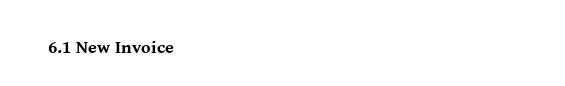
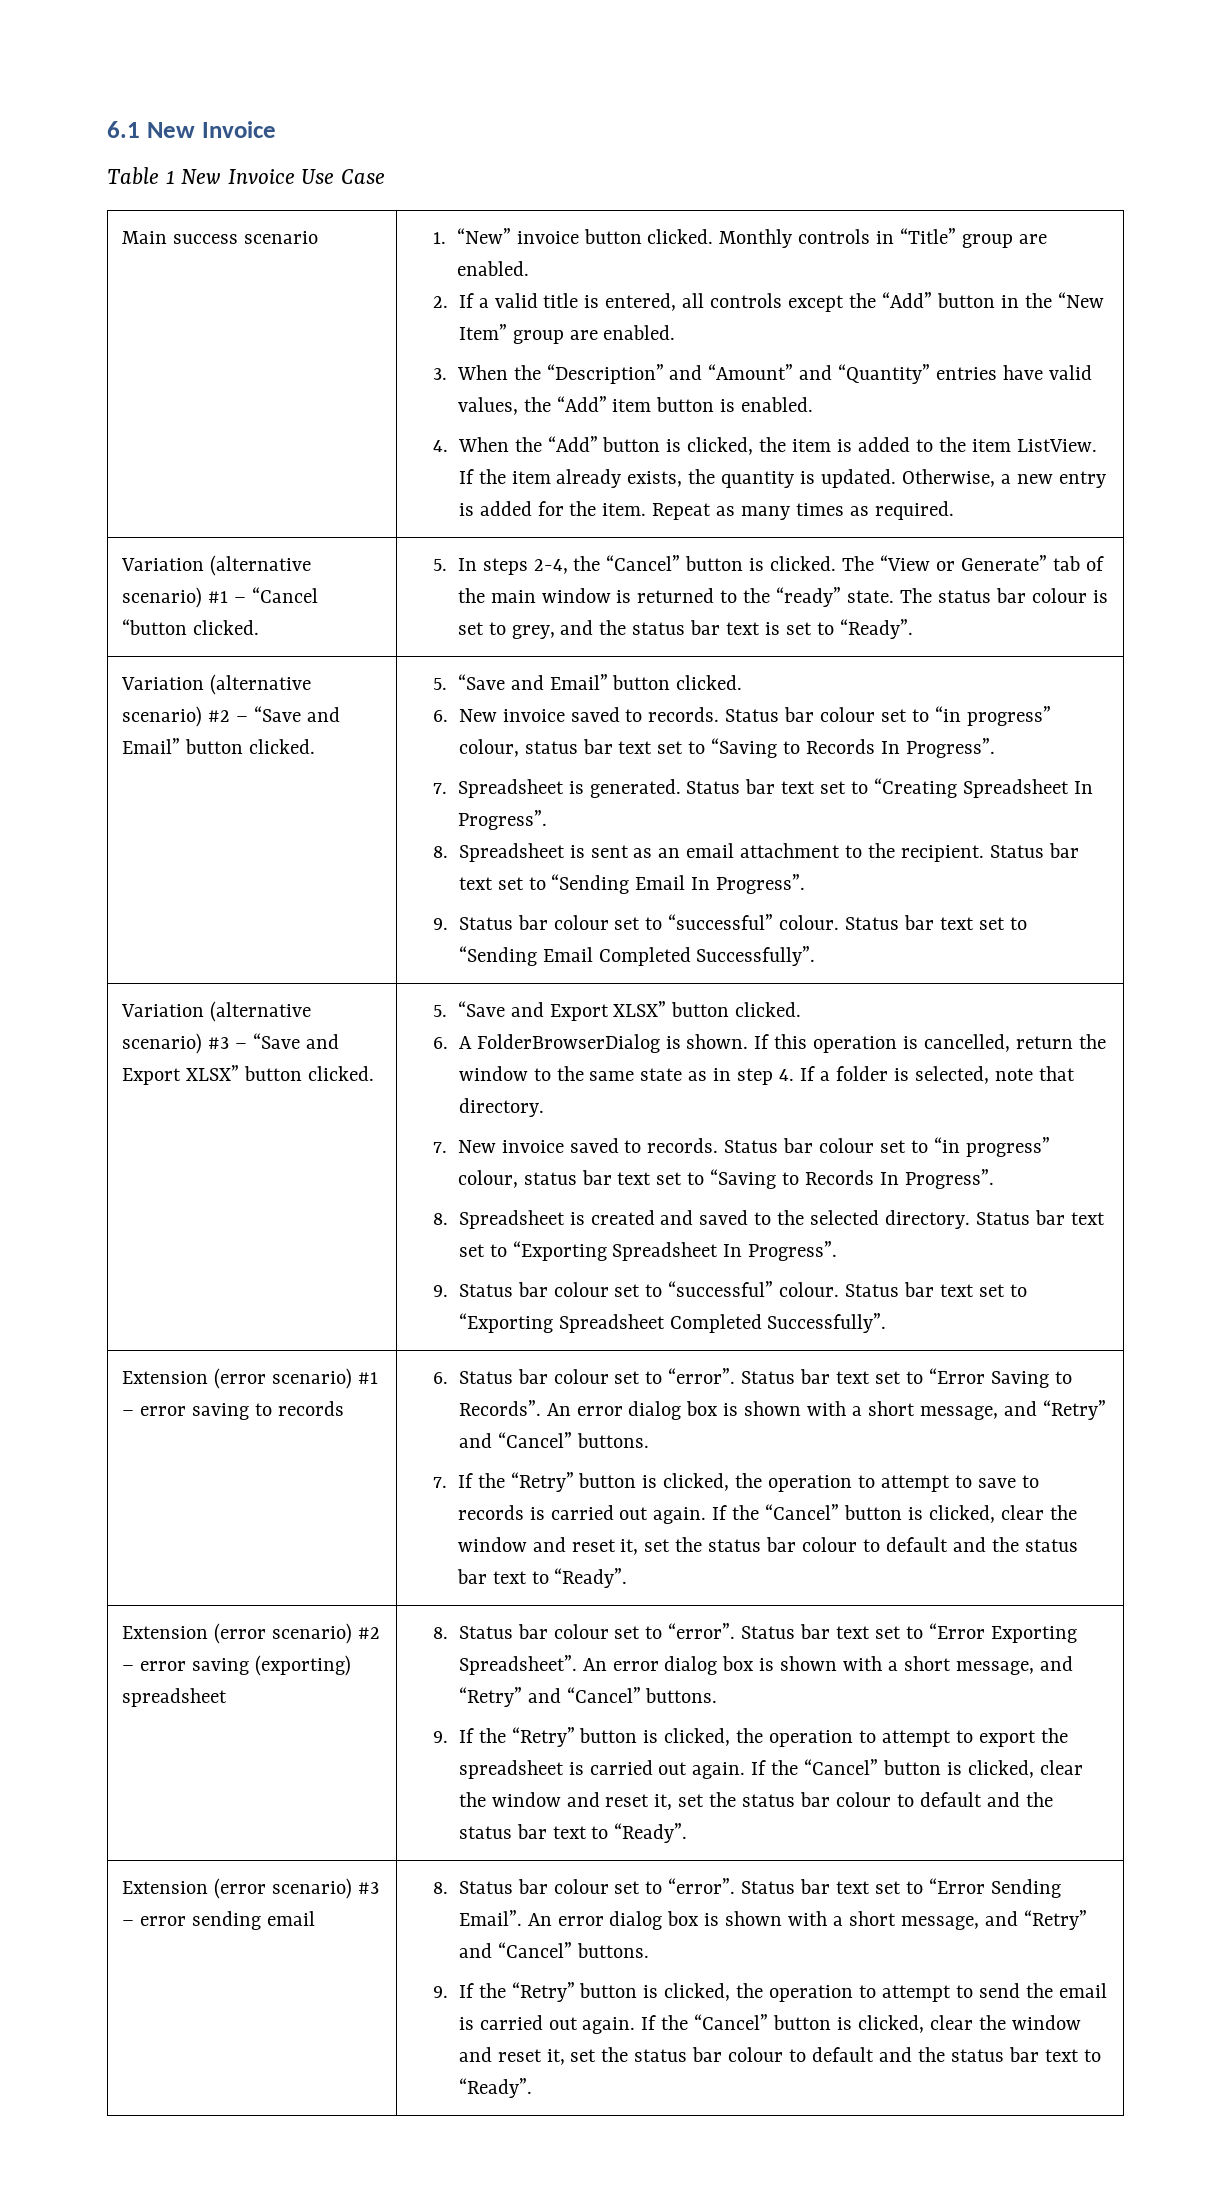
+ Table 1 New Invoice Use Case
+ Main success scenario | 1. “New” invoice button clicked. Monthly controls in “Title” group are enabled.
+ 2. If a valid title is entered, all controls except the “Add” button in the “New Item” group are enabled.
+ 3. When the “Description” and “Amount” and “Quantity” entries have valid values, the “Add” item button is enabled.
+ 4. When the “Add” button is clicked, the item is added to the item ListView. If the item already exists, the quantity is updated. Otherwise, a new entry is added for the item. Repeat as many times as required.
+ Variation (alternative scenario) #1 – “Cancel “button clicked. | 5. In steps 2-4, the “Cancel” button is clicked. The “View or Generate” tab of the main window is returned to the “ready” state. The status bar colour is set to grey, and the status bar text is set to “Ready”.
+ Variation (alternative scenario) #2 – “Save and Email” button clicked. | 5. “Save and Email” button clicked.
+ 6. New invoice saved to records. Status bar colour set to “in progress” colour, status bar text set to “Saving to Records In Progress”.
+ 7. Spreadsheet is generated. Status bar text set to “Creating Spreadsheet In Progress”.
+ 8. Spreadsheet is sent as an email attachment to the recipient. Status bar text set to “Sending Email In Progress”.
+ 9. Status bar colour set to “successful” colour. Status bar text set to “Sending Email Completed Successfully”.
+ Variation (alternative scenario) #3 – “Save and Export XLSX” button clicked. | 5. “Save and Export XLSX” button clicked.
+ 6. A FolderBrowserDialog is shown. If this operation is cancelled, return the window to the same state as in step 4. If a folder is selected, note that directory.
+ 7. New invoice saved to records. Status bar colour set to “in progress” colour, status bar text set to “Saving to Records In Progress”.
+ 8. Spreadsheet is created and saved to the selected directory. Status bar text set to “Exporting Spreadsheet In Progress”.
+ 9. Status bar colour set to “successful” colour. Status bar text set to “Exporting Spreadsheet Completed Successfully”.
+ Extension (error scenario) #1 – error saving to records | 6. Status bar colour set to “error”. Status bar text set to “Error Saving to Records”. An error dialog box is shown with a short message, and “Retry” and “Cancel” buttons.
+ 7. If the “Retry” button is clicked, the operation to attempt to save to records is carried out again. If the “Cancel” button is clicked, clear the window and reset it, set the status bar colour to default and the status bar text to “Ready”.
+ Extension (error scenario) #2 – error saving (exporting) spreadsheet | 8. Status bar colour set to “error”. Status bar text set to “Error Exporting Spreadsheet”. An error dialog box is shown with a short message, and “Retry” and “Cancel” buttons.
+ 9. If the “Retry” button is clicked, the operation to attempt to export the spreadsheet is carried out again. If the “Cancel” button is clicked, clear the window and reset it, set the status bar colour to default and the status bar text to “Ready”.
+ Extension (error scenario) #3 – error sending email | 8. Status bar colour set to “error”. Status bar text set to “Error Sending Email”. An error dialog box is shown with a short message, and “Retry” and “Cancel” buttons.
+ 9. If the “Retry” button is clicked, the operation to attempt to send the email is carried out again. If the “Cancel” button is clicked, clear the window and reset it, set the status bar colour to default and the status bar text to “Ready”.

